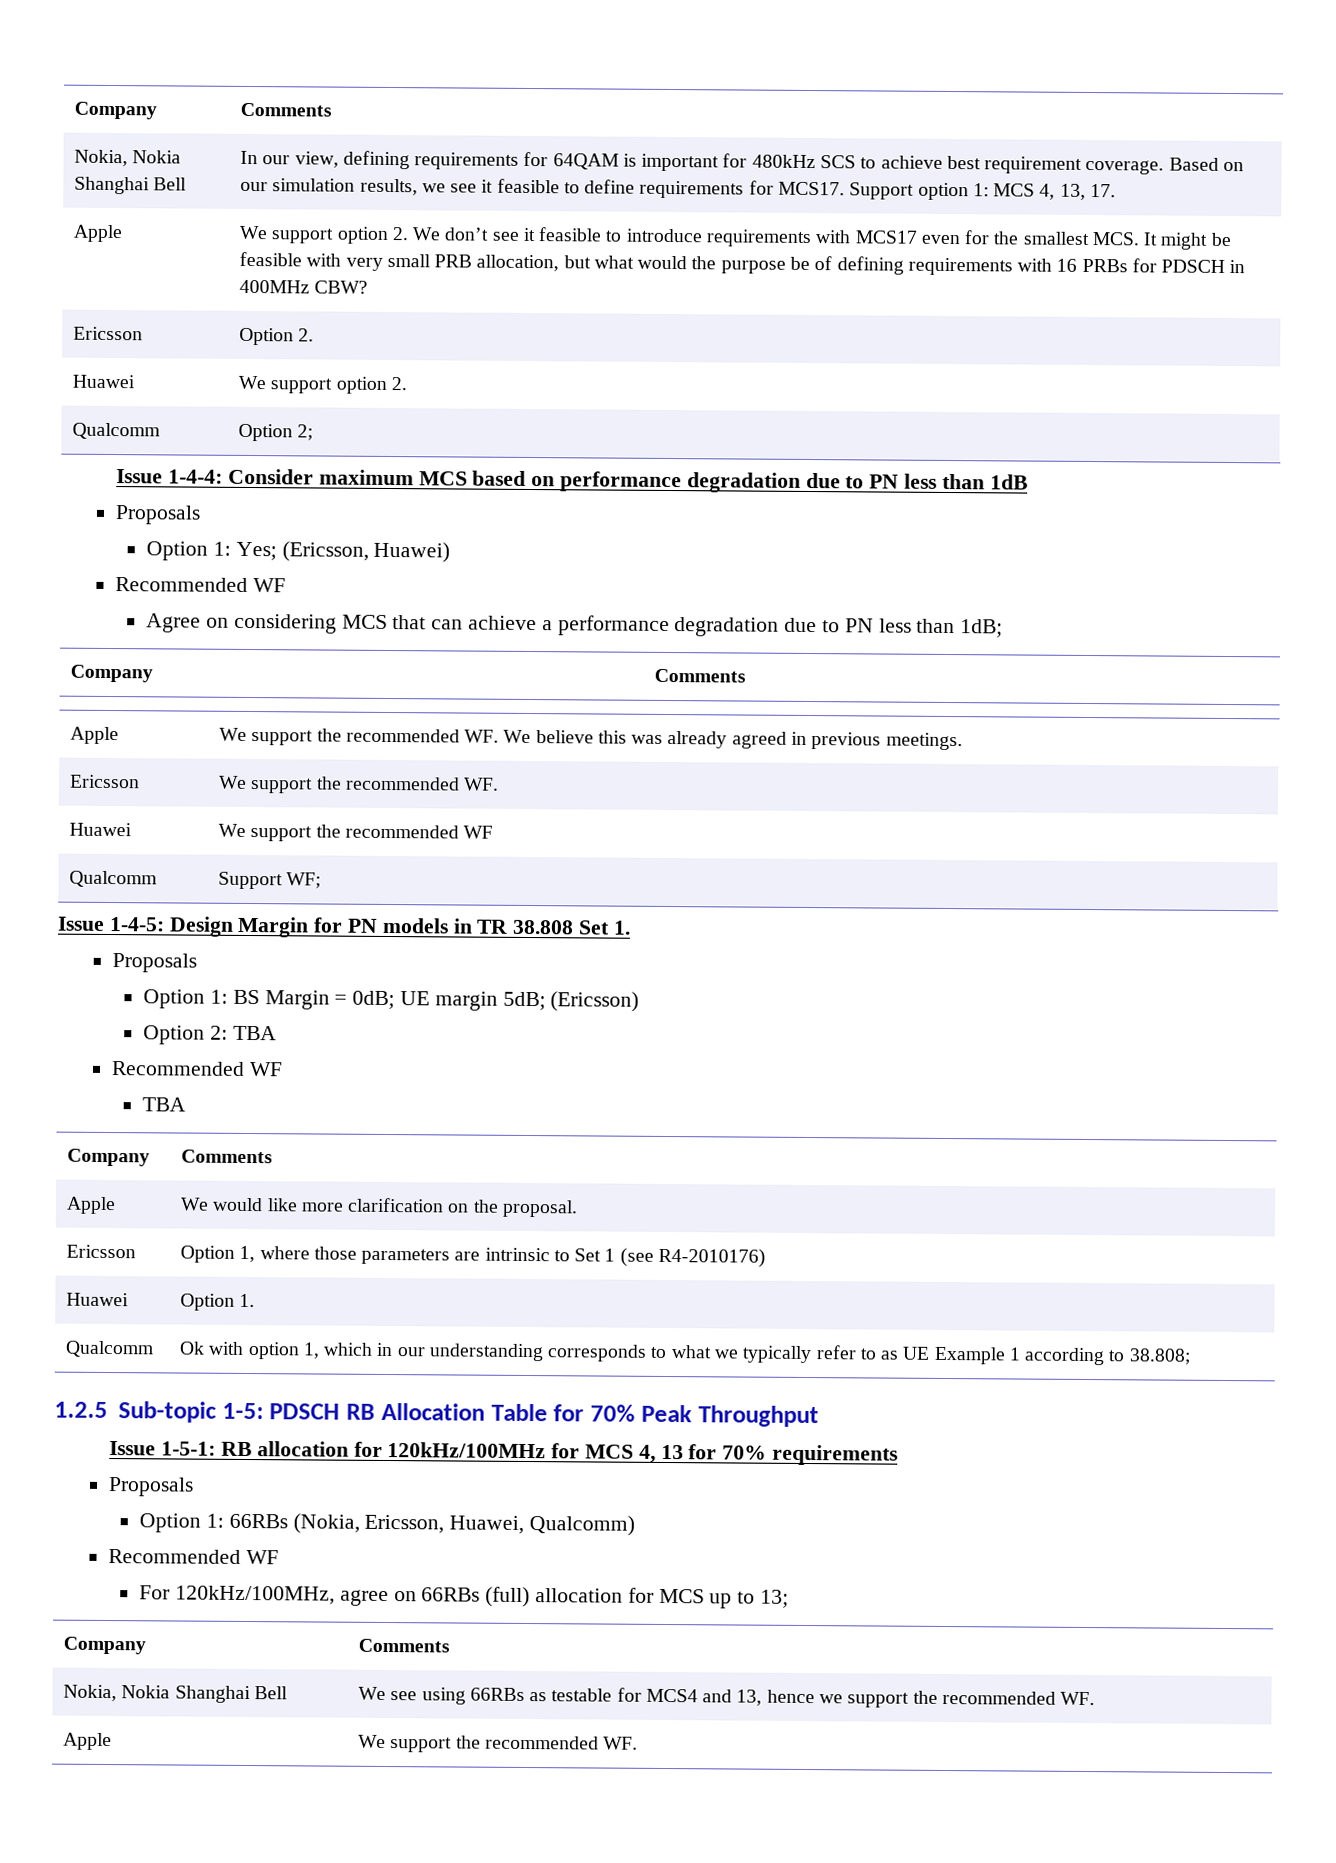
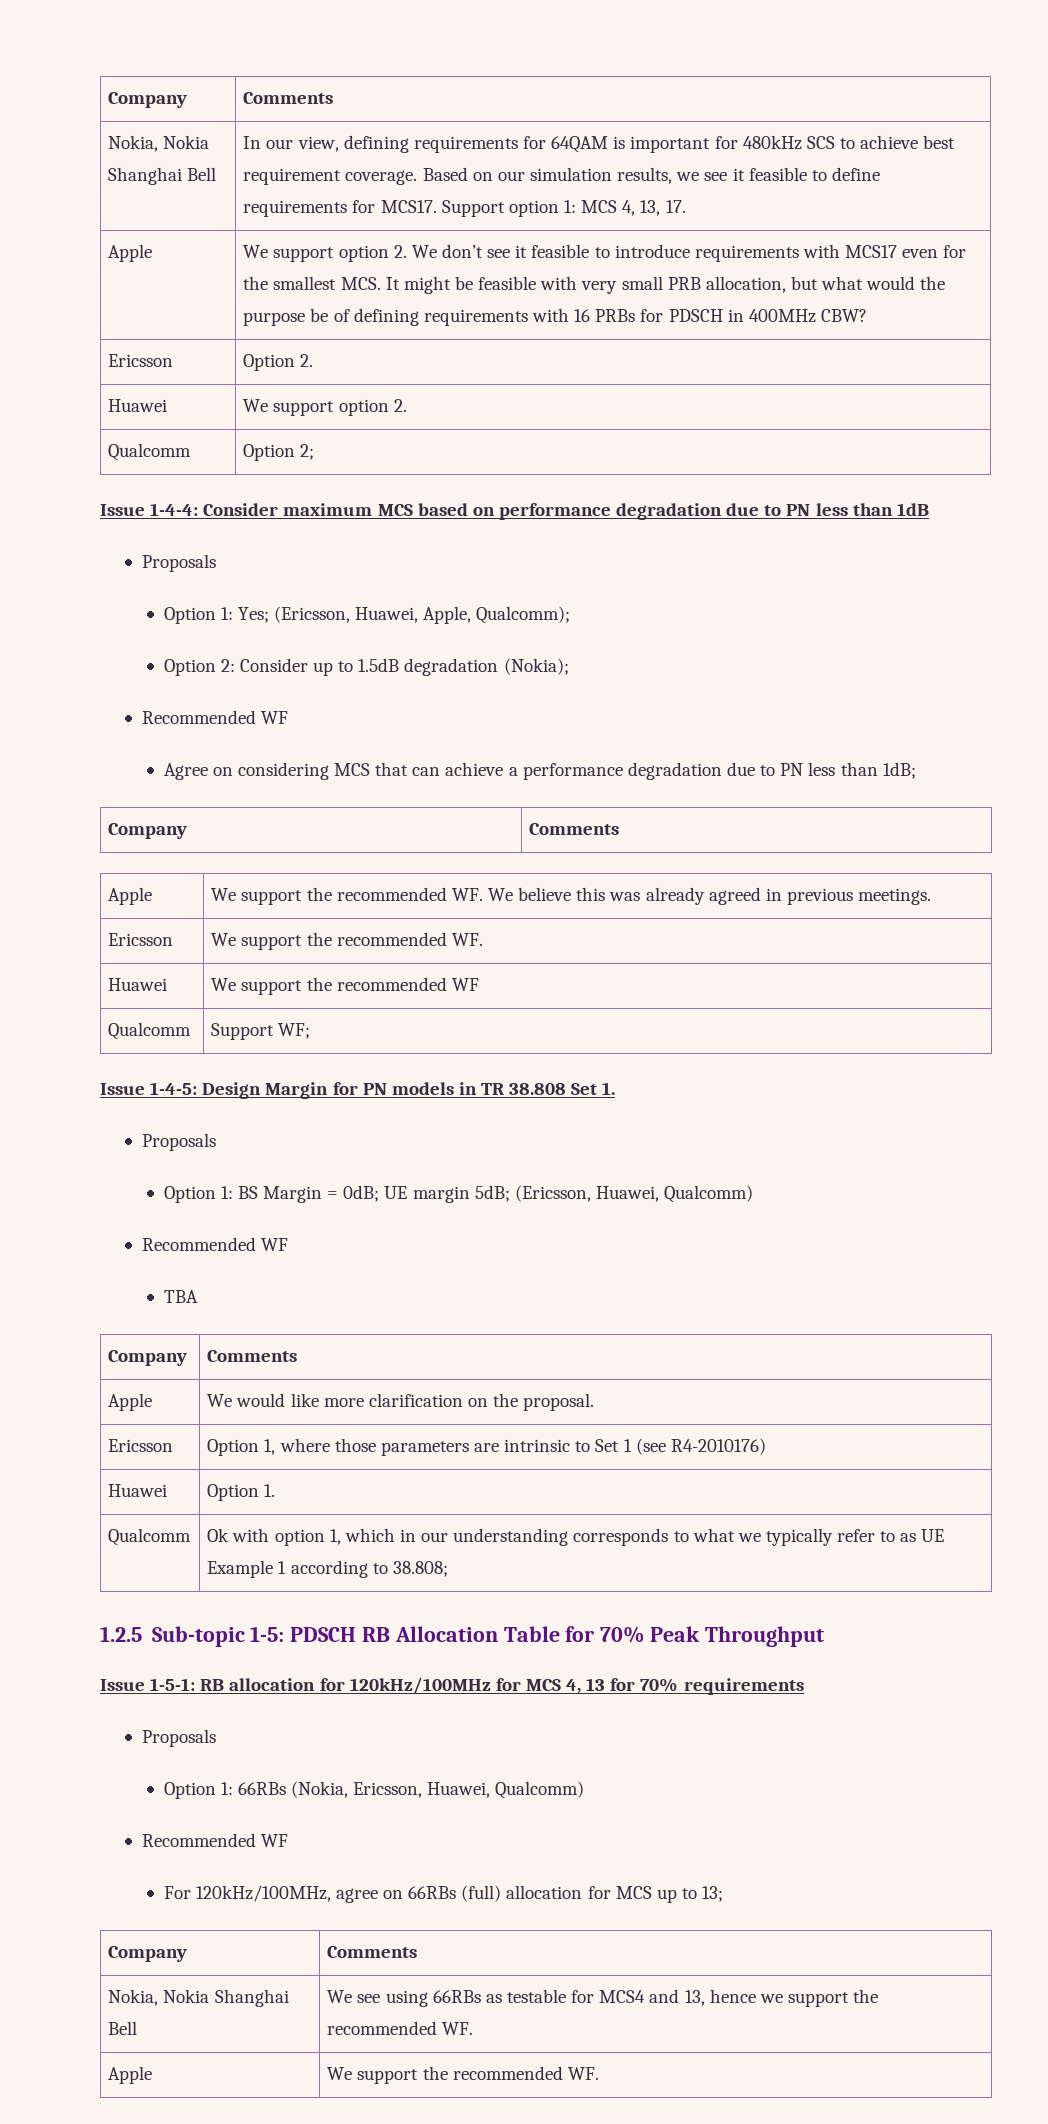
- Option 1: Yes; (Ericsson, Huawei)
+ Option 1: Yes; (Ericsson, Huawei, Apple, Qualcomm);
+ Option 2: Consider up to 1.5dB degradation (Nokia);
- Option 1: BS Margin = 0dB; UE margin 5dB; (Ericsson)
- Option 2: TBA
+ Option 1: BS Margin = 0dB; UE margin 5dB; (Ericsson, Huawei, Qualcomm)

